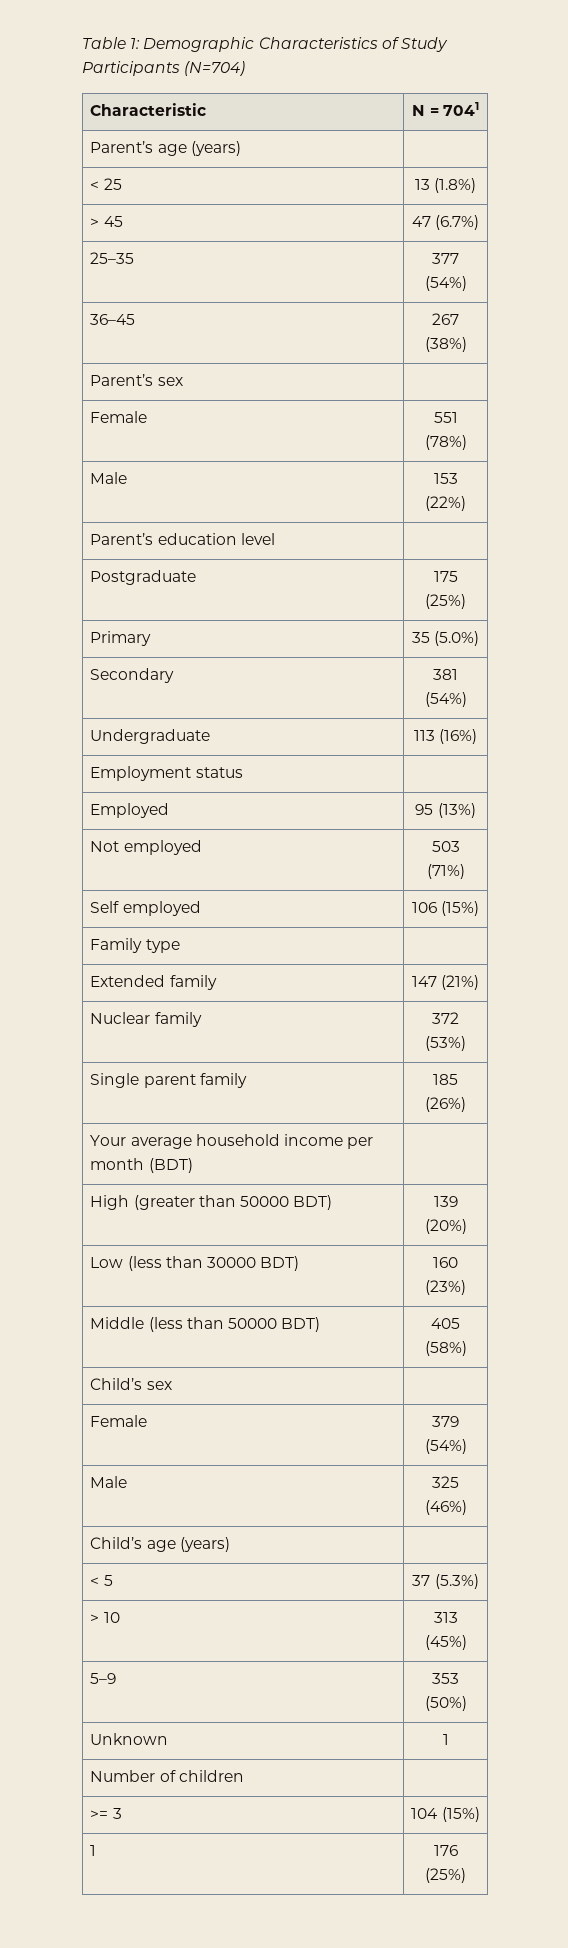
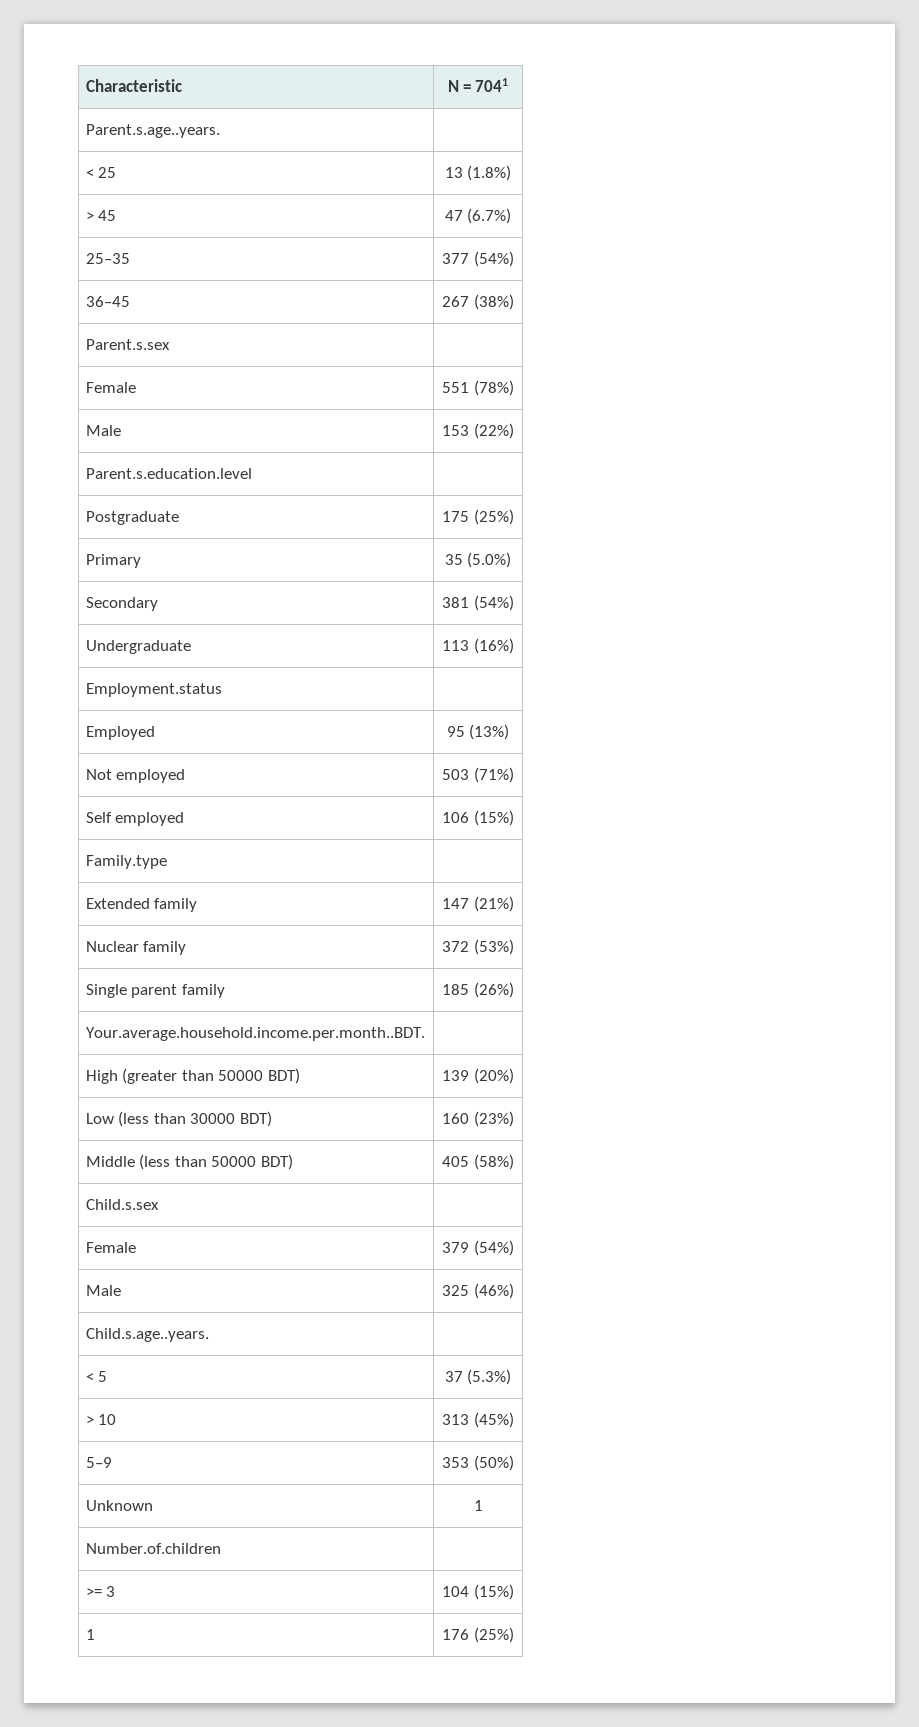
- Table 1: Demographic Characteristics of Study Participants (N=704)
- Parent’s age (years) |
+ Parent.s.age..years. |
- Parent’s sex |
+ Parent.s.sex |
- Parent’s education level |
+ Parent.s.education.level |
- Employment status |
+ Employment.status |
- Family type |
+ Family.type |
- Your average household income per month (BDT) |
+ Your.average.household.income.per.month..BDT. |
- Child’s sex |
+ Child.s.sex |
- Child’s age (years) |
+ Child.s.age..years. |
- Number of children |
+ Number.of.children |

